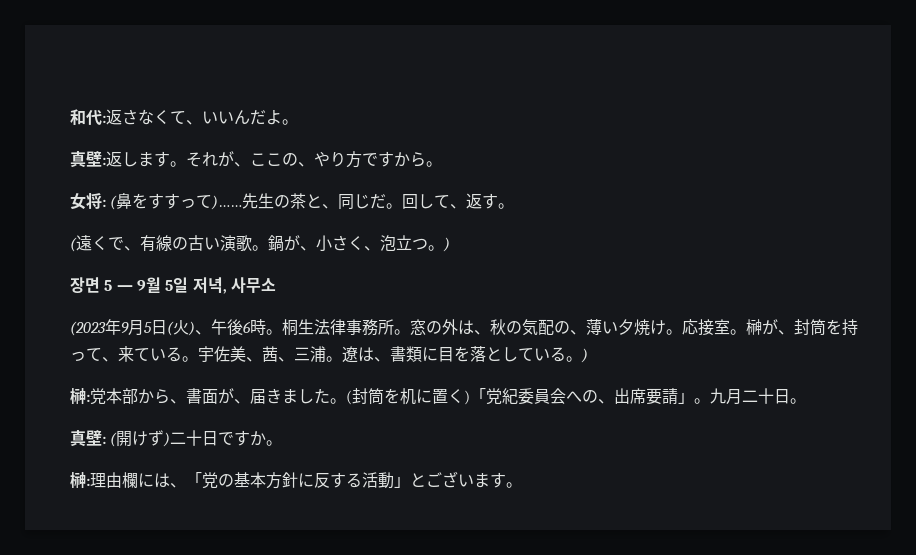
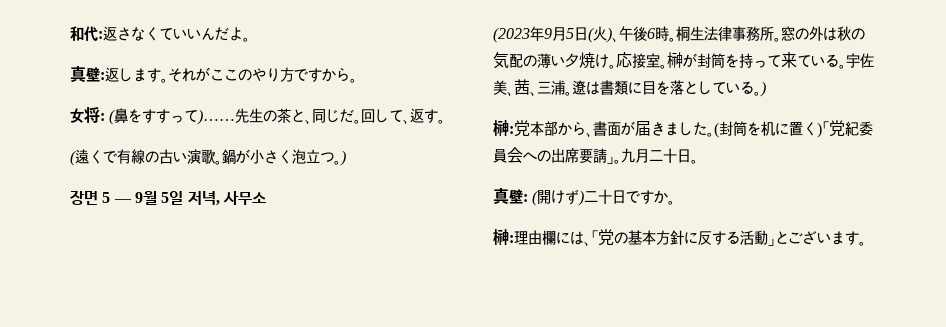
- 和代:返さなくて、いいんだよ。
+ 和代:返さなくていいんだよ。
- それが、ここの、やり方ですから。
+ それがここのやり方ですから。
- (遠くで、有線の古い演歌。
+ (遠くで有線の古い演歌。
- 鍋が、小さく、泡立つ。)
+ 鍋が小さく泡立つ。)
- 窓の外は、秋の気配の、薄い夕焼け。
+ 窓の外は秋の気配の薄い夕焼け。
- 榊が、封筒を持って、来ている。
+ 榊が封筒を持って来ている。
- 遼は、書類に目を落としている。)
+ 遼は書類に目を落としている。)
- 榊:党本部から、書面が、届きました。
+ 榊:党本部から、書面が届きました。
- (封筒を机に置く)「党紀委員会への、出席要請」。
+ (封筒を机に置く)「党紀委員会への出席要請」。

